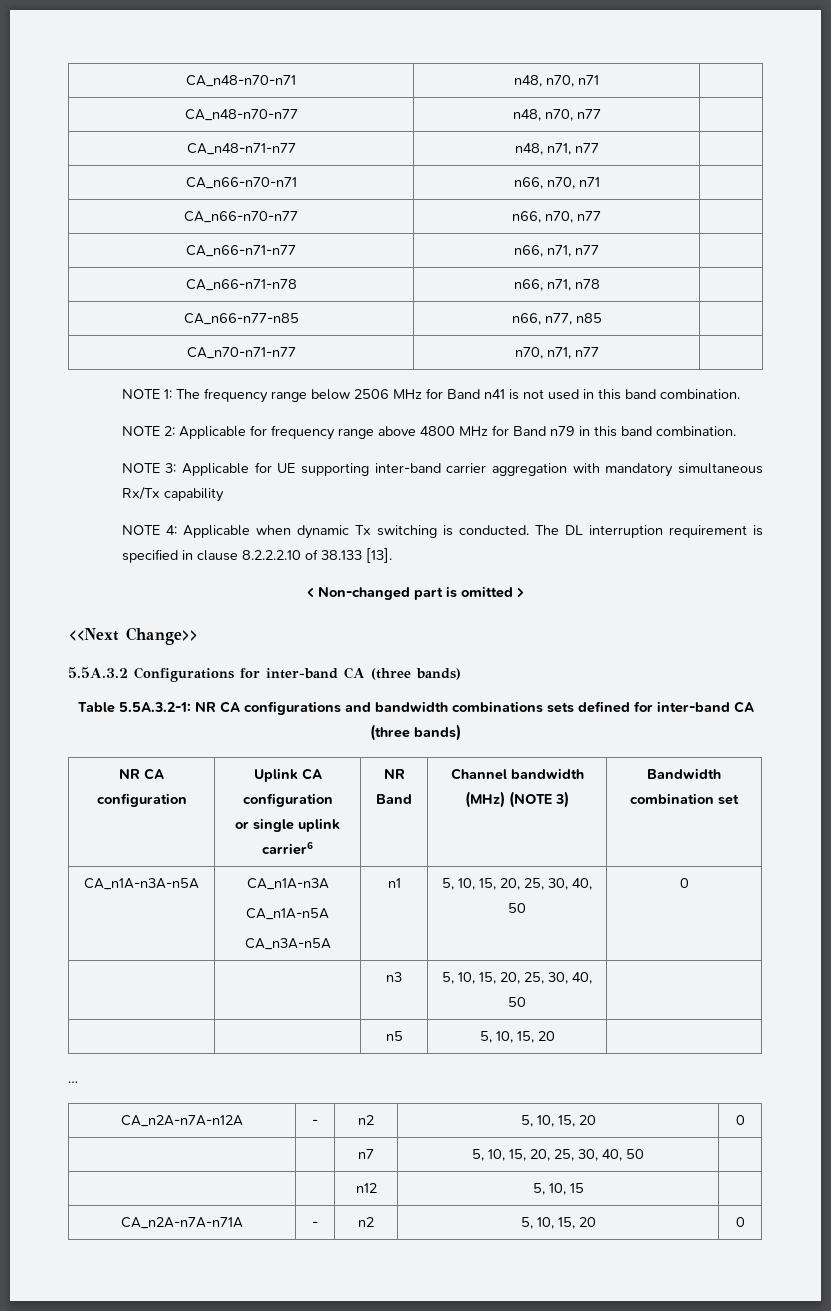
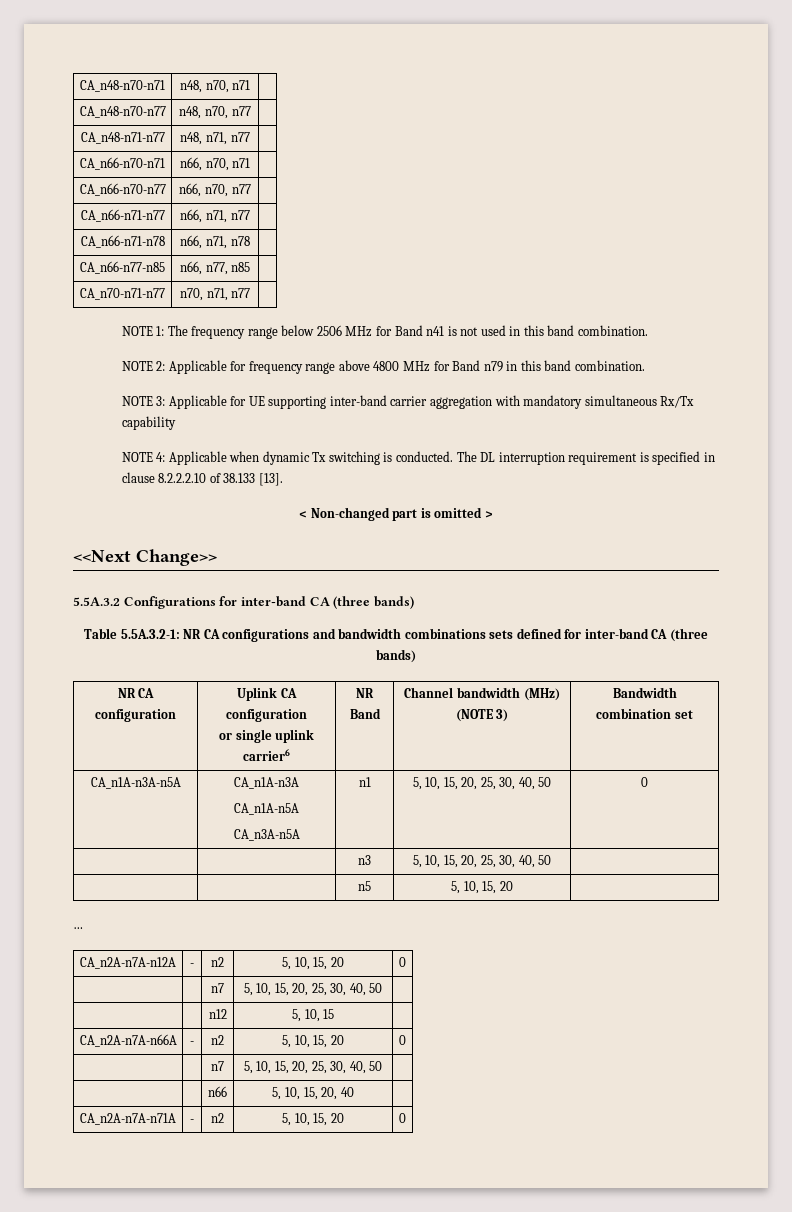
+ CA_n2A-n7A-n66A | - | n2 | 5, 10, 15, 20 | 0
+ | | n7 | 5, 10, 15, 20, 25, 30, 40, 50 |
+ | | n66 | 5, 10, 15, 20, 40 |

